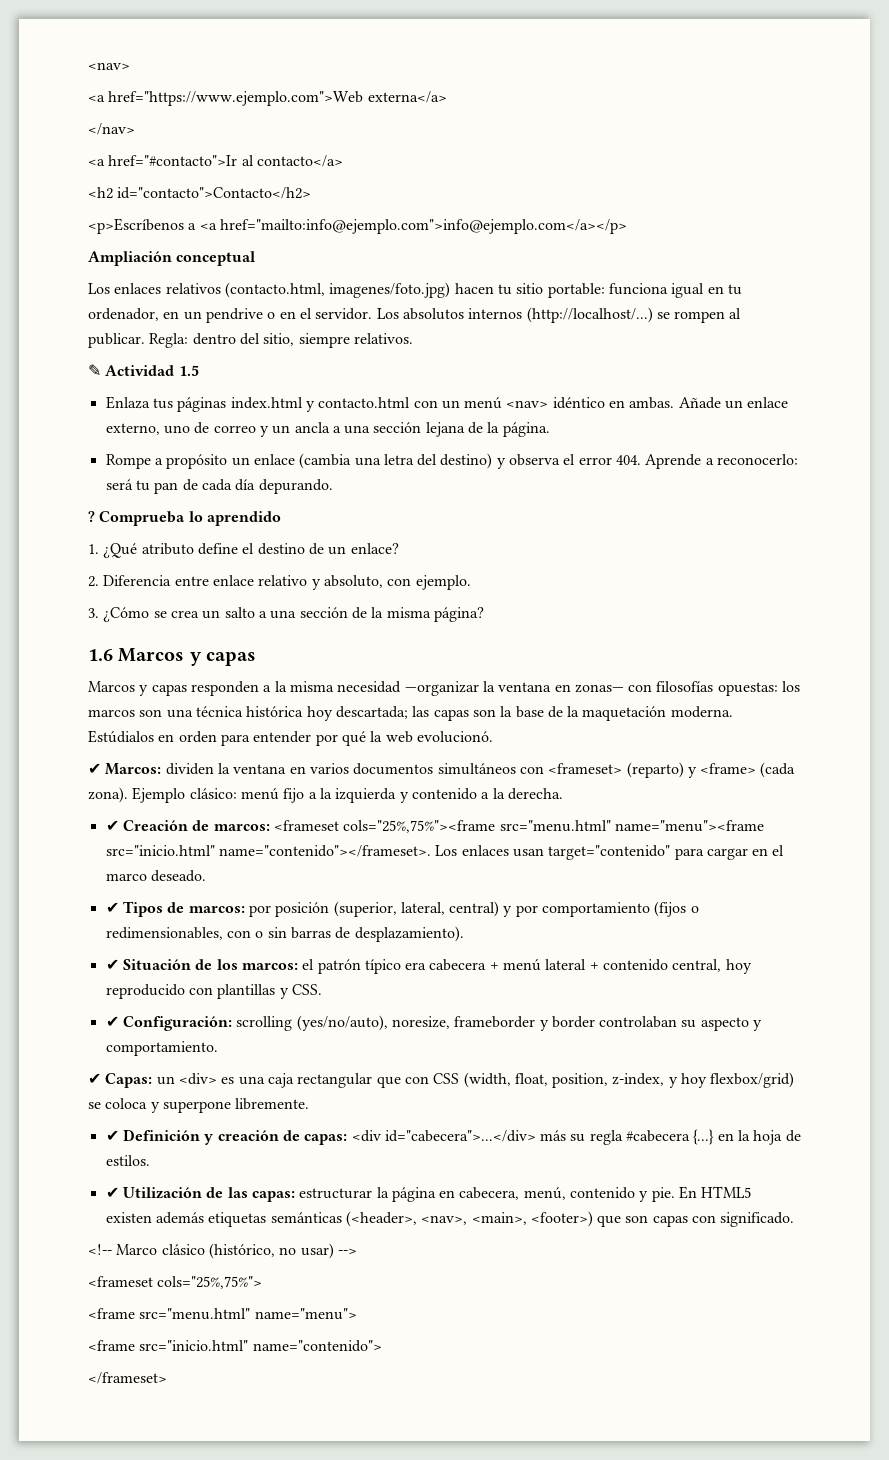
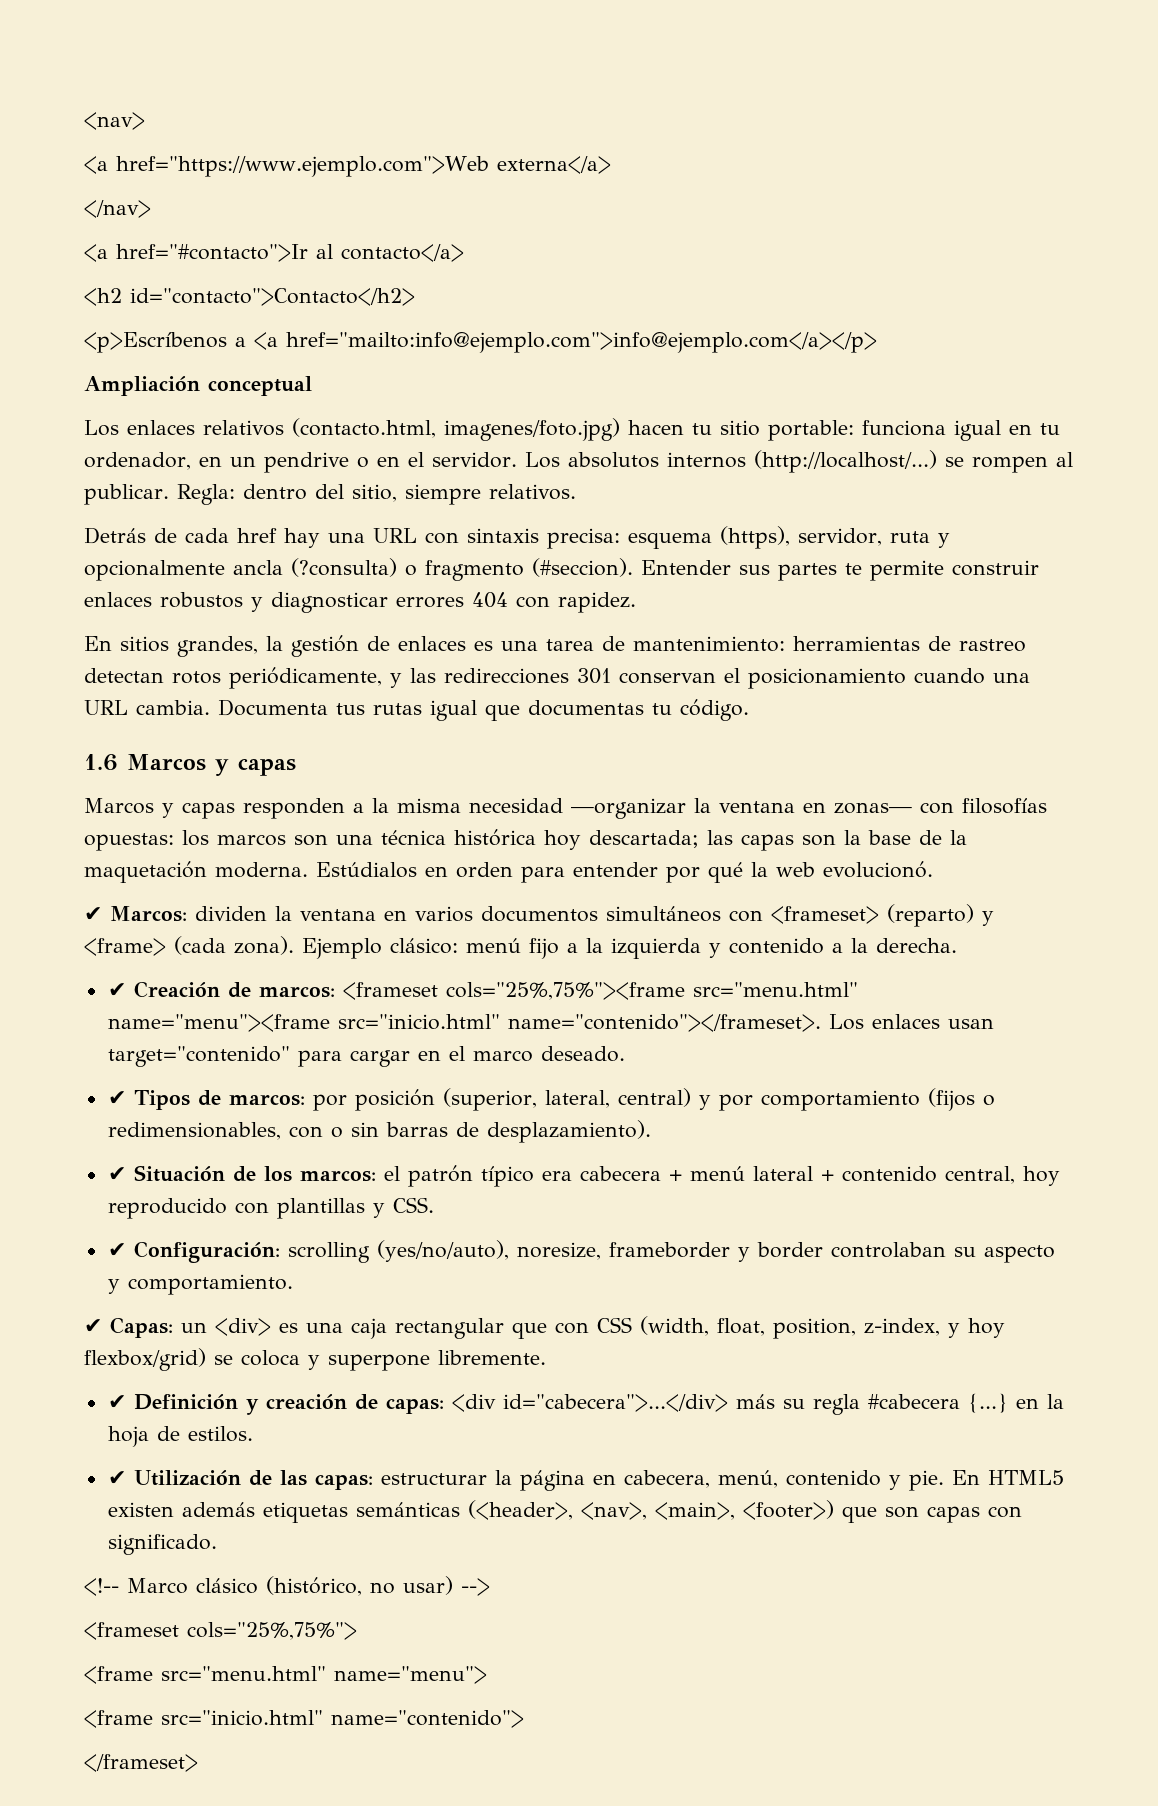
- ✎ Actividad 1.5
- Enlaza tus páginas index.html y contacto.html con un menú <nav> idéntico en ambas. Añade un enlace externo, uno de correo y un ancla a una sección lejana de la página.
- Rompe a propósito un enlace (cambia una letra del destino) y observa el error 404. Aprende a reconocerlo: será tu pan de cada día depurando.
- ? Comprueba lo aprendido
- 1. ¿Qué atributo define el destino de un enlace?
- 2. Diferencia entre enlace relativo y absoluto, con ejemplo.
- 3. ¿Cómo se crea un salto a una sección de la misma página?
+ Detrás de cada href hay una URL con sintaxis precisa: esquema (https), servidor, ruta y opcionalmente ancla (?consulta) o fragmento (#seccion). Entender sus partes te permite construir enlaces robustos y diagnosticar errores 404 con rapidez.
+ En sitios grandes, la gestión de enlaces es una tarea de mantenimiento: herramientas de rastreo detectan rotos periódicamente, y las redirecciones 301 conservan el posicionamiento cuando una URL cambia. Documenta tus rutas igual que documentas tu código.

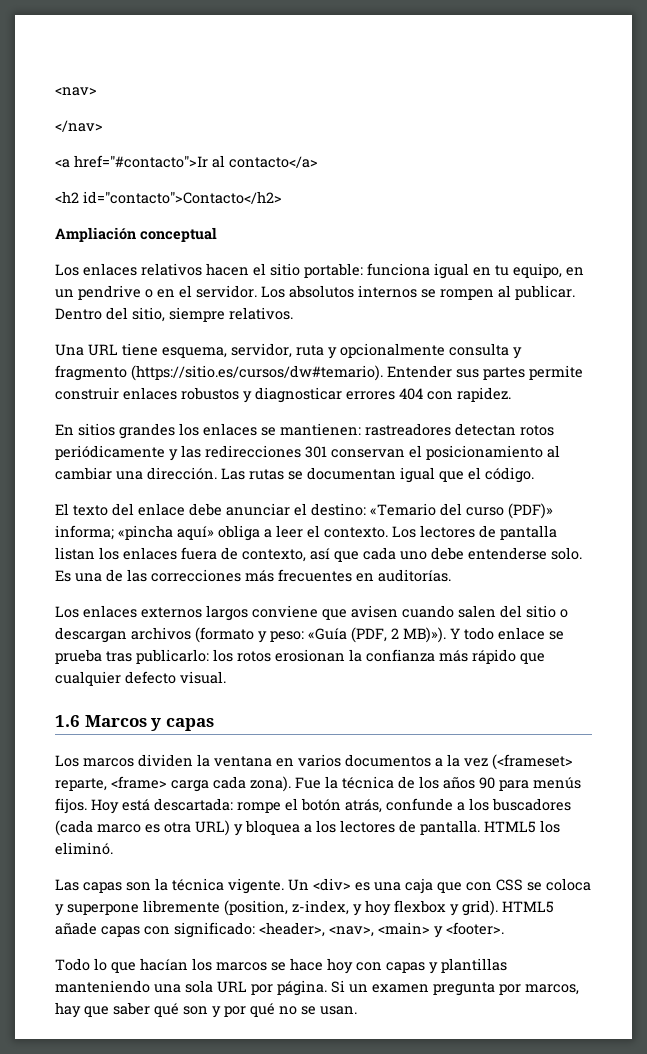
- <a href="https://www.ejemplo.com">Web externa</a>
- <p>Escríbenos a <a href="mailto:info@ejemplo.com">info@ejemplo.com</a></p>
- Los enlaces relativos (contacto.html, imagenes/foto.jpg) hacen tu sitio portable: funciona igual en tu ordenador, en un pendrive o en el servidor.
+ Los enlaces relativos hacen el sitio portable: funciona igual en tu equipo, en un pendrive o en el servidor.
- Los absolutos internos (http://localhost/...) se rompen al publicar.
+ Los absolutos internos se rompen al publicar.
- Regla: dentro del sitio, siempre relativos.
+ Dentro del sitio, siempre relativos.
- Detrás de cada href hay una URL con sintaxis precisa: esquema (https), servidor, ruta y opcionalmente ancla (?consulta) o fragmento (#seccion). Entender sus partes te permite construir enlaces robustos y diagnosticar errores 404 con rapidez.
+ Una URL tiene esquema, servidor, ruta y opcionalmente consulta y fragmento (https://sitio.es/cursos/dw#temario). Entender sus partes permite construir enlaces robustos y diagnosticar errores 404 con rapidez.
- En sitios grandes, la gestión de enlaces es una tarea de mantenimiento: herramientas de rastreo detectan rotos periódicamente, y las redirecciones 301 conservan el posicionamiento cuando una URL cambia. Documenta tus rutas igual que documentas tu código.
+ En sitios grandes los enlaces se mantienen: rastreadores detectan rotos periódicamente y las redirecciones 301 conservan el posicionamiento al cambiar una dirección. Las rutas se documentan igual que el código.
+ El texto del enlace debe anunciar el destino: «Temario del curso (PDF)» informa; «pincha aquí» obliga a leer el contexto. Los lectores de pantalla listan los enlaces fuera de contexto, así que cada uno debe entenderse solo. Es una de las correcciones más frecuentes en auditorías.
+ Los enlaces externos largos conviene que avisen cuando salen del sitio o descargan archivos (formato y peso: «Guía (PDF, 2 MB)»). Y todo enlace se prueba tras publicarlo: los rotos erosionan la confianza más rápido que cualquier defecto visual.
  1.6 Marcos y capas
- Marcos y capas responden a la misma necesidad —organizar la ventana en zonas— con filosofías opuestas: los marcos son una técnica histórica hoy descartada; las capas son la base de la maquetación moderna. Estúdialos en orden para entender por qué la web evolucionó.
- ✔ Marcos: dividen la ventana en varios documentos simultáneos con <frameset> (reparto) y <frame> (cada zona). Ejemplo clásico: menú fijo a la izquierda y contenido a la derecha.
- ✔ Creación de marcos: <frameset cols="25%,75%"><frame src="menu.html" name="menu"><frame src="inicio.html" name="contenido"></frameset>. Los enlaces usan target="contenido" para cargar en el marco deseado.
- ✔ Tipos de marcos: por posición (superior, lateral, central) y por comportamiento (fijos o redimensionables, con o sin barras de desplazamiento).
- ✔ Situación de los marcos: el patrón típico era cabecera + menú lateral + contenido central, hoy reproducido con plantillas y CSS.
- ✔ Configuración: scrolling (yes/no/auto), noresize, frameborder y border controlaban su aspecto y comportamiento.
- ✔ Capas: un <div> es una caja rectangular que con CSS (width, float, position, z-index, y hoy flexbox/grid) se coloca y superpone libremente.
- ✔ Definición y creación de capas: <div id="cabecera">...</div> más su regla #cabecera {...} en la hoja de estilos.
- ✔ Utilización de las capas: estructurar la página en cabecera, menú, contenido y pie. En HTML5 existen además etiquetas semánticas (<header>, <nav>, <main>, <footer>) que son capas con significado.
- <!-- Marco clásico (histórico, no usar) -->
- <frameset cols="25%,75%">
- <frame src="menu.html" name="menu">
- <frame src="inicio.html" name="contenido">
- </frameset>
+ Los marcos dividen la ventana en varios documentos a la vez (<frameset> reparte, <frame> carga cada zona). Fue la técnica de los años 90 para menús fijos. Hoy está descartada: rompe el botón atrás, confunde a los buscadores (cada marco es otra URL) y bloquea a los lectores de pantalla. HTML5 los eliminó.
+ Las capas son la técnica vigente. Un <div> es una caja que con CSS se coloca y superpone libremente (position, z-index, y hoy flexbox y grid). HTML5 añade capas con significado: <header>, <nav>, <main> y <footer>.
+ Todo lo que hacían los marcos se hace hoy con capas y plantillas manteniendo una sola URL por página. Si un examen pregunta por marcos, hay que saber qué son y por qué no se usan.

